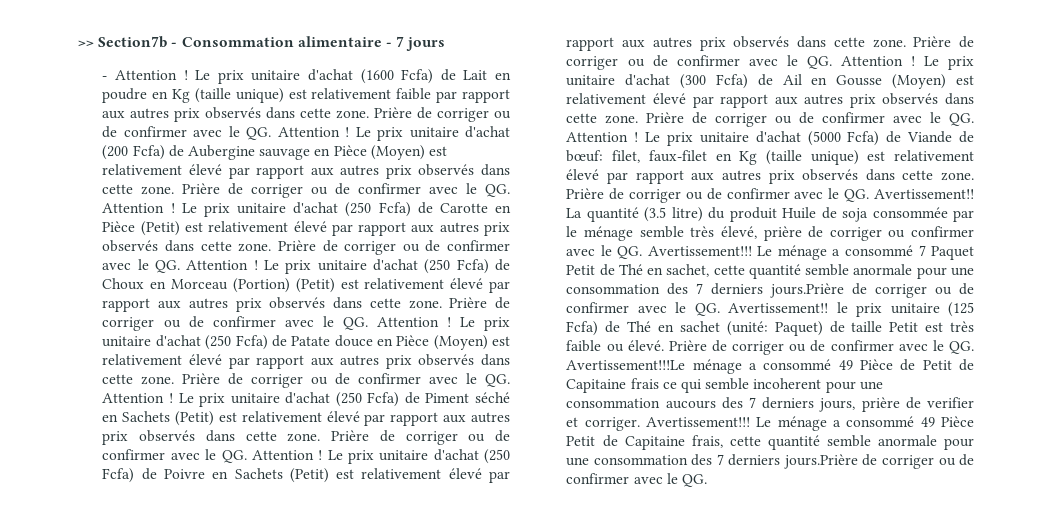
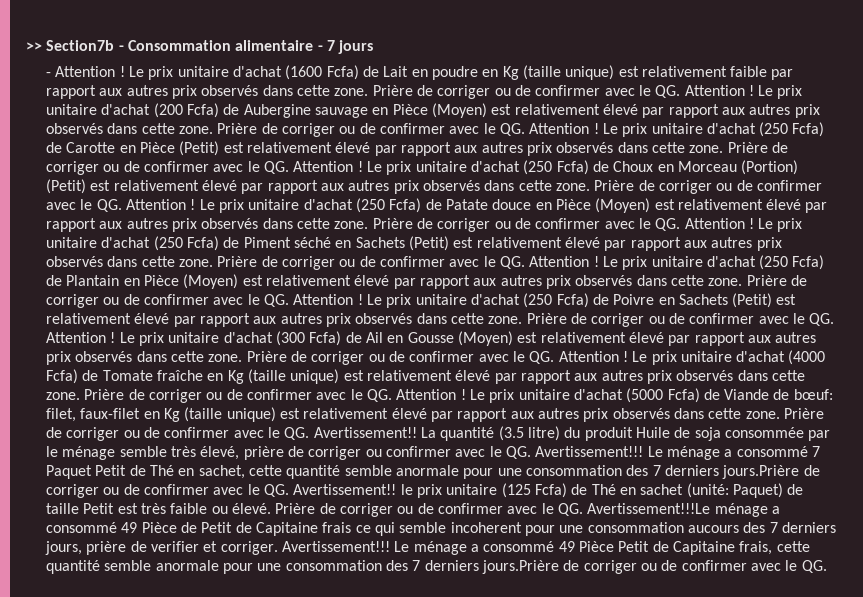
- Le prix unitaire d'achat (250 Fcfa) de Poivre en Sachets (Petit) est relativement élevé par rapport aux autres prix observés dans cette zone.
+ Le prix unitaire d'achat (250 Fcfa) de Plantain en Pièce (Moyen) est relativement élevé par rapport aux autres prix observés dans cette zone. Prière de corriger ou de confirmer avec le QG. Attention ! Le prix unitaire d'achat (250 Fcfa) de Poivre en Sachets (Petit) est relativement élevé par rapport aux autres prix observés dans cette zone.
- Le prix unitaire d'achat (5000 Fcfa) de Viande de bœuf: filet, faux-filet en Kg (taille unique) est relativement élevé par rapport aux autres prix observés dans cette zone.
+ Le prix unitaire d'achat (4000 Fcfa) de Tomate fraîche en Kg (taille unique) est relativement élevé par rapport aux autres prix observés dans cette zone. Prière de corriger ou de confirmer avec le QG. Attention ! Le prix unitaire d'achat (5000 Fcfa) de Viande de bœuf: filet, faux-filet en Kg (taille unique) est relativement élevé par rapport aux autres prix observés dans cette zone.

